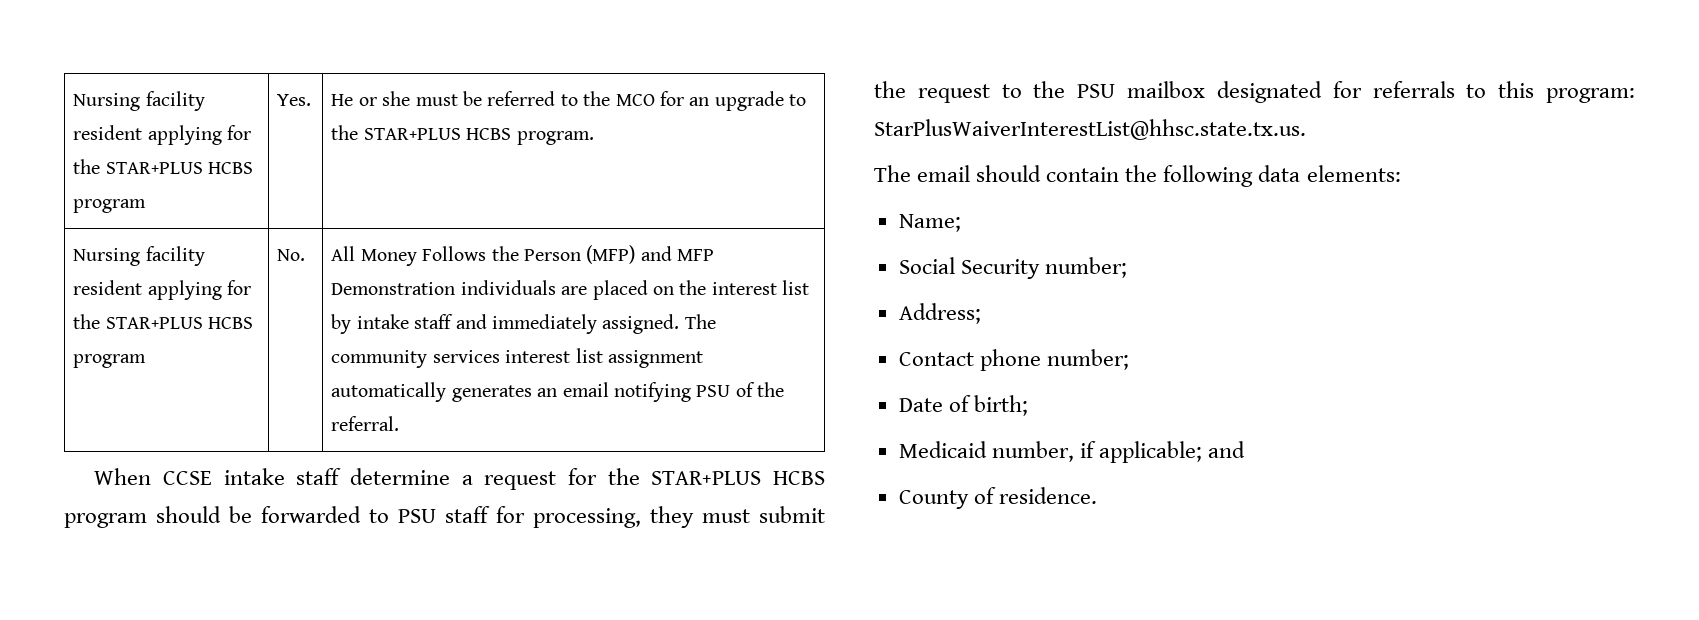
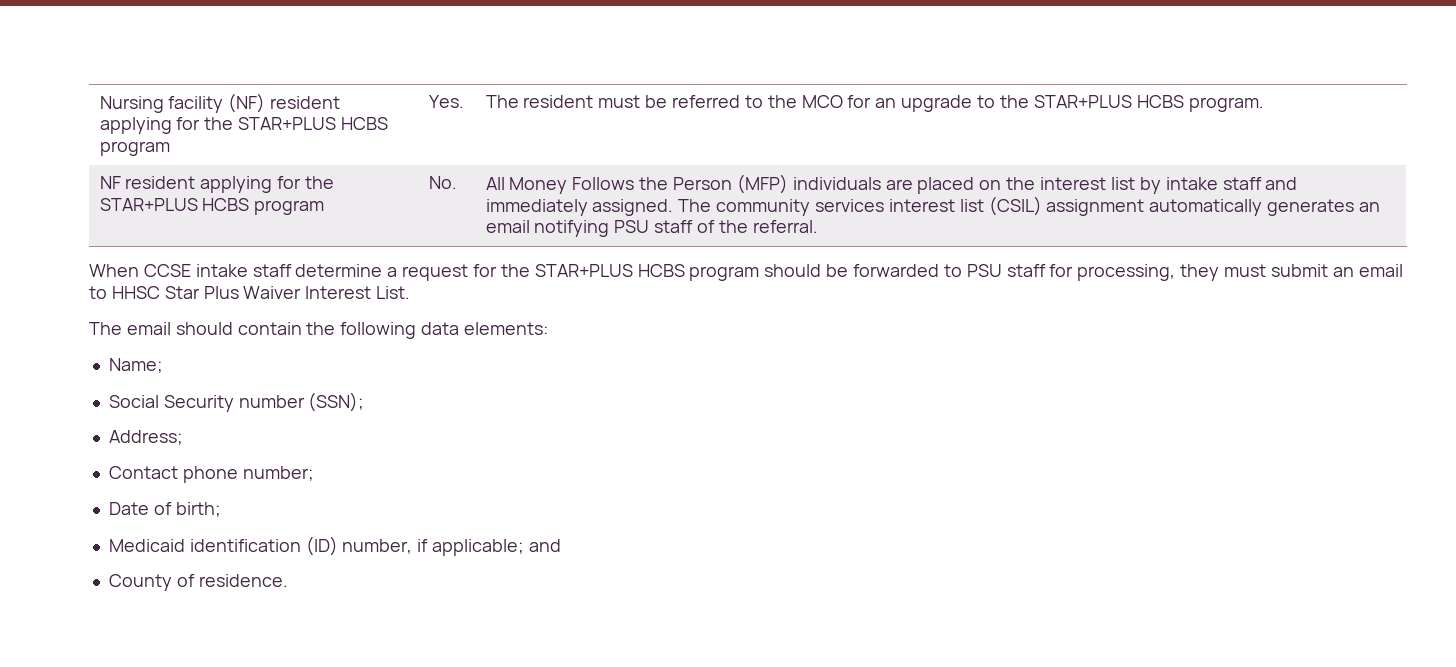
- Nursing facility resident applying for the STAR+PLUS HCBS program | Yes. | He or she must be referred to the MCO for an upgrade to the STAR+PLUS HCBS program.
- Nursing facility resident applying for the STAR+PLUS HCBS program
+ Nursing facility (NF) resident applying for the STAR+PLUS HCBS program | Yes. | The resident must be referred to the MCO for an upgrade to the STAR+PLUS HCBS program.
+ NF resident applying for the STAR+PLUS HCBS program
- All Money Follows the Person (MFP) and MFP Demonstration individuals are placed on the interest list by intake staff and immediately assigned.
+ All Money Follows the Person (MFP) individuals are placed on the interest list by intake staff and immediately assigned.
- The community services interest list assignment automatically generates an email notifying PSU of the referral.
+ The community services interest list (CSIL) assignment automatically generates an email notifying PSU staff of the referral.
- When CCSE intake staff determine a request for the STAR+PLUS HCBS program should be forwarded to PSU staff for processing, they must submit the request to the PSU mailbox designated for referrals to this program: StarPlusWaiverInterestList@hhsc.state.tx.us.
+ When CCSE intake staff determine a request for the STAR+PLUS HCBS program should be forwarded to PSU staff for processing, they must submit an email to HHSC Star Plus Waiver Interest List.
- Social Security number;
+ Social Security number (SSN);
- Medicaid number, if applicable; and
+ Medicaid identification (ID) number, if applicable; and

